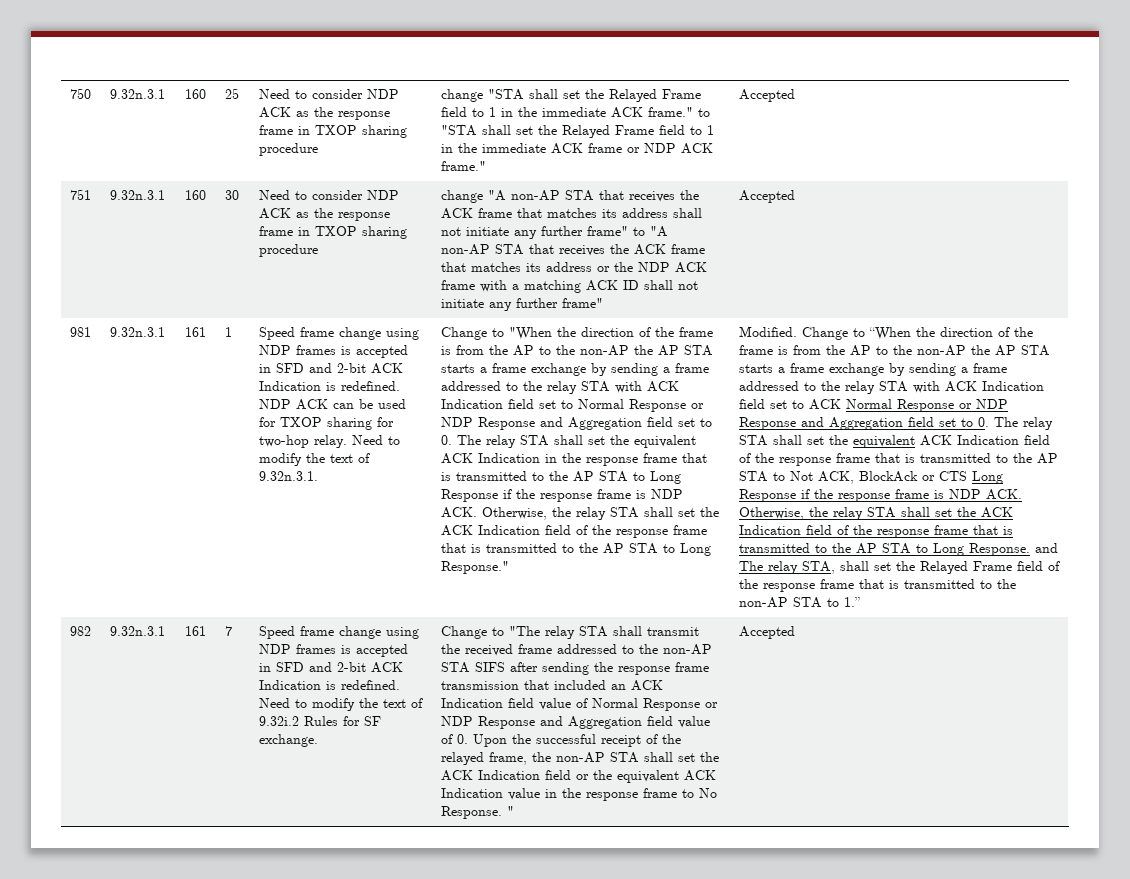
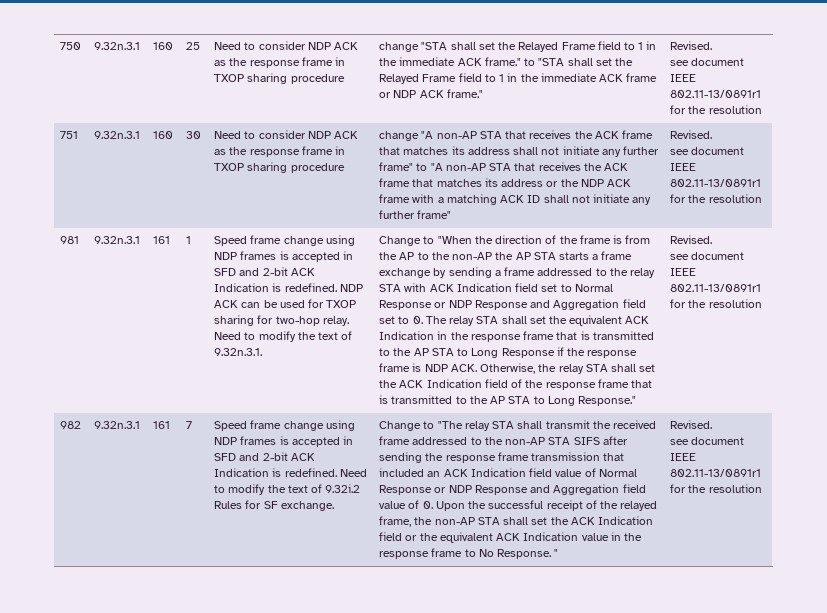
- change "STA shall set the Relayed Frame field to 1 in the immediate ACK frame." to "STA shall set the Relayed Frame field to 1 in the immediate ACK frame or NDP ACK frame." | Accepted
+ change "STA shall set the Relayed Frame field to 1 in the immediate ACK frame." to "STA shall set the Relayed Frame field to 1 in the immediate ACK frame or NDP ACK frame." | Revised.
+ see document IEEE 802.11-13/0891r1 for the resolution
- change "A non-AP STA that receives the ACK frame that matches its address shall not initiate any further frame" to "A non-AP STA that receives the ACK frame that matches its address or the NDP ACK frame with a matching ACK ID shall not initiate any further frame" | Accepted
+ change "A non-AP STA that receives the ACK frame that matches its address shall not initiate any further frame" to "A non-AP STA that receives the ACK frame that matches its address or the NDP ACK frame with a matching ACK ID shall not initiate any further frame" | Revised.
+ see document IEEE 802.11-13/0891r1 for the resolution
- Change to "When the direction of the frame is from the AP to the non-AP the AP STA starts a frame exchange by sending a frame addressed to the relay STA with ACK Indication field set to Normal Response or NDP Response and Aggregation field set to 0. The relay STA shall set the equivalent ACK Indication in the response frame that is transmitted to the AP STA to Long Response if the response frame is NDP ACK. Otherwise, the relay STA shall set the ACK Indication field of the response frame that is transmitted to the AP STA to Long Response." | Modified. Change to “When the direction of the frame is from the AP to the non-AP the AP STA starts a frame exchange by sending a frame addressed to the relay STA with ACK Indication field set to ACK Normal Response or NDP Response and Aggregation field set to 0. The relay STA shall set the equivalent ACK Indication field of the response frame that is transmitted to the AP STA to Not ACK, BlockAck or CTS Long Response if the response frame is NDP ACK. Otherwise, the relay STA shall set the ACK Indication field of the response frame that is transmitted to the AP STA to Long Response. and The relay STA, shall set the Relayed Frame field of the response frame that is transmitted to the non-AP STA to 1.”
+ Change to "When the direction of the frame is from the AP to the non-AP the AP STA starts a frame exchange by sending a frame addressed to the relay STA with ACK Indication field set to Normal Response or NDP Response and Aggregation field set to 0. The relay STA shall set the equivalent ACK Indication in the response frame that is transmitted to the AP STA to Long Response if the response frame is NDP ACK. Otherwise, the relay STA shall set the ACK Indication field of the response frame that is transmitted to the AP STA to Long Response." | Revised.
+ see document IEEE 802.11-13/0891r1 for the resolution
- " | Accepted
+ " | Revised.
+ see document IEEE 802.11-13/0891r1 for the resolution

